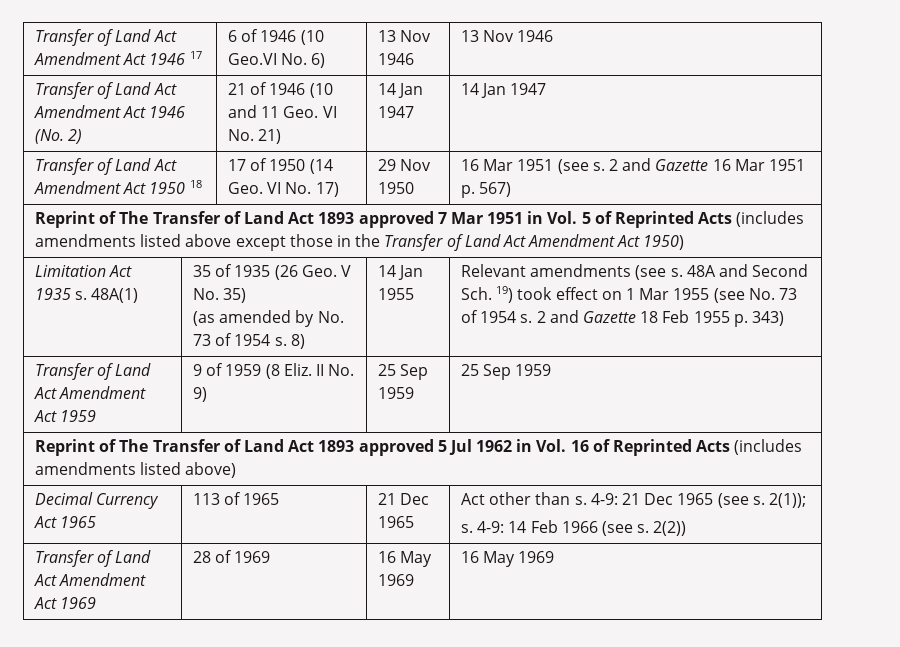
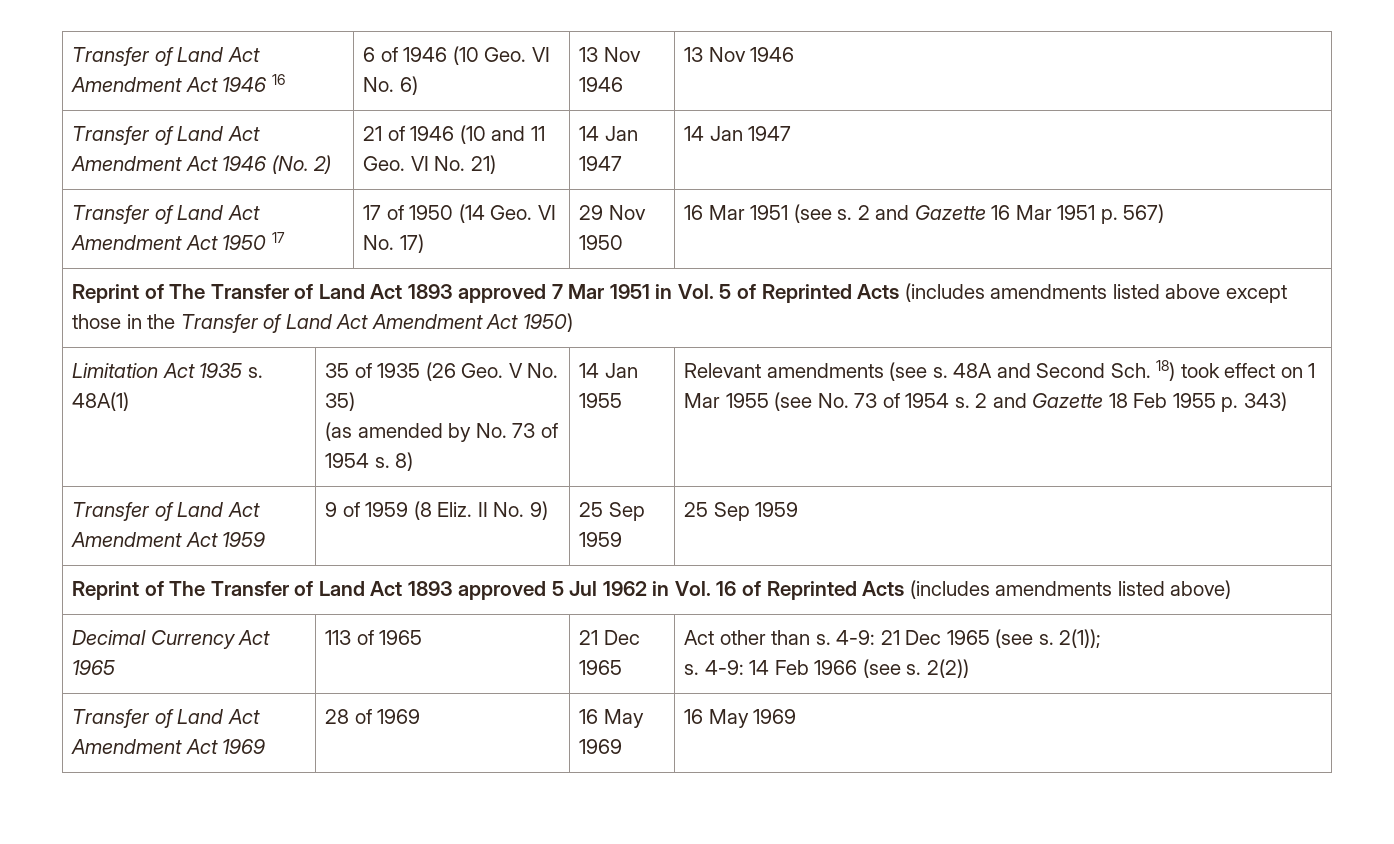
- Transfer of Land Act Amendment Act 1946 17 | 6 of 1946 (10 Geo.VI No. 6) | 13 Nov 1946 | 13 Nov 1946
+ Transfer of Land Act Amendment Act 1946 16 | 6 of 1946 (10 Geo. VI No. 6) | 13 Nov 1946 | 13 Nov 1946
- Transfer of Land Act Amendment Act 1950 18 | 17 of 1950 (14 Geo. VI No. 17) | 29 Nov 1950 | 16 Mar 1951 (see s. 2 and Gazette 16 Mar 1951 p. 567)
+ Transfer of Land Act Amendment Act 1950 17 | 17 of 1950 (14 Geo. VI No. 17) | 29 Nov 1950 | 16 Mar 1951 (see s. 2 and Gazette 16 Mar 1951 p. 567)
- 48A and Second Sch. 19) took effect on 1 Mar 1955 (see No. 73 of 1954 s.
+ 48A and Second Sch. 18) took effect on 1 Mar 1955 (see No. 73 of 1954 s.

